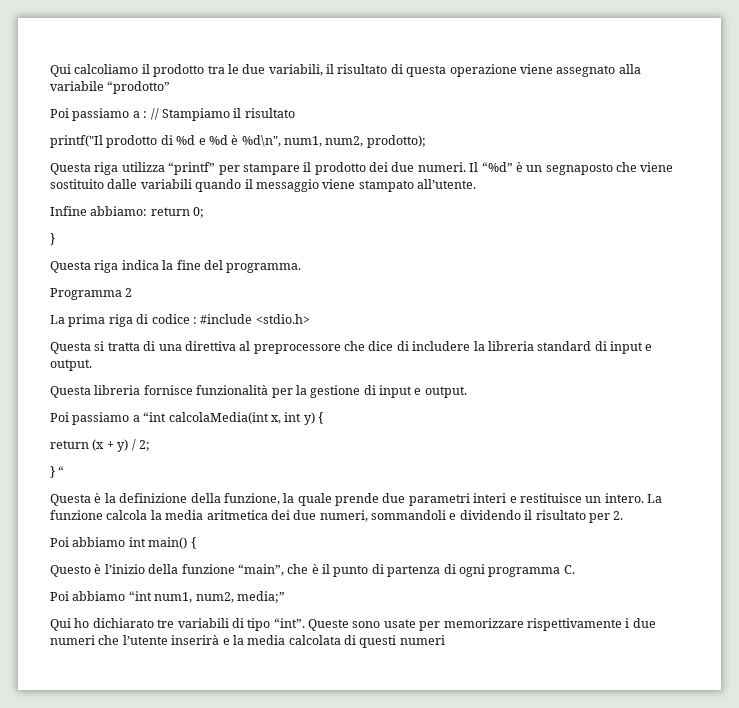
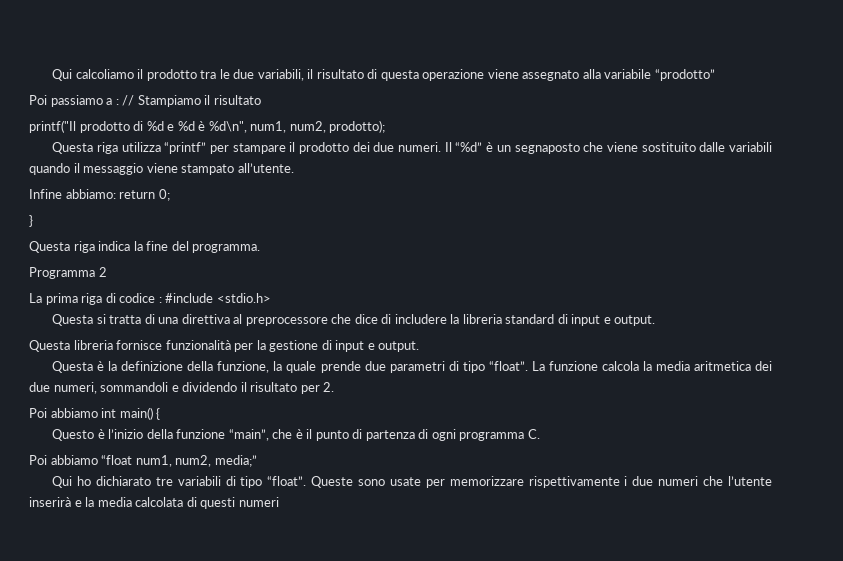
- Poi passiamo a “int calcolaMedia(int x, int y) {
- return (x + y) / 2;
- } “
- Questa è la definizione della funzione, la quale prende due parametri interi e restituisce un intero.
+ Questa è la definizione della funzione, la quale prende due parametri di tipo “float”.
- Poi abbiamo “int num1, num2, media;”
+ Poi abbiamo “float num1, num2, media;”
- Qui ho dichiarato tre variabili di tipo “int”.
+ Qui ho dichiarato tre variabili di tipo “float”.

